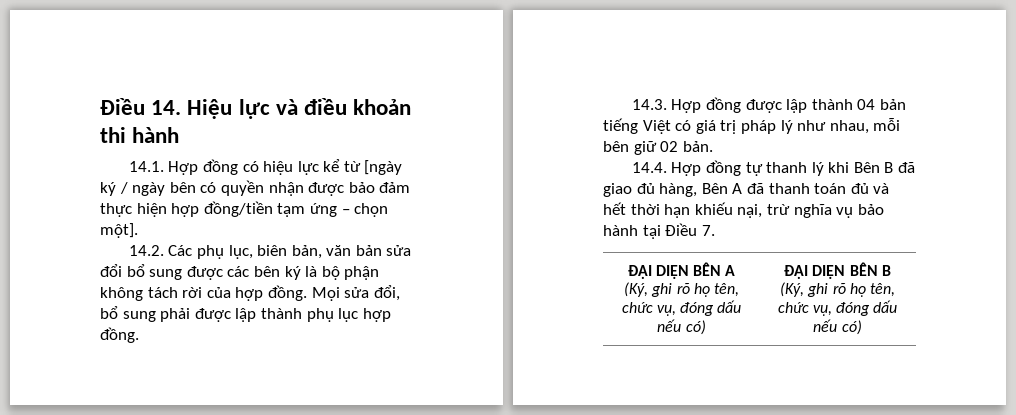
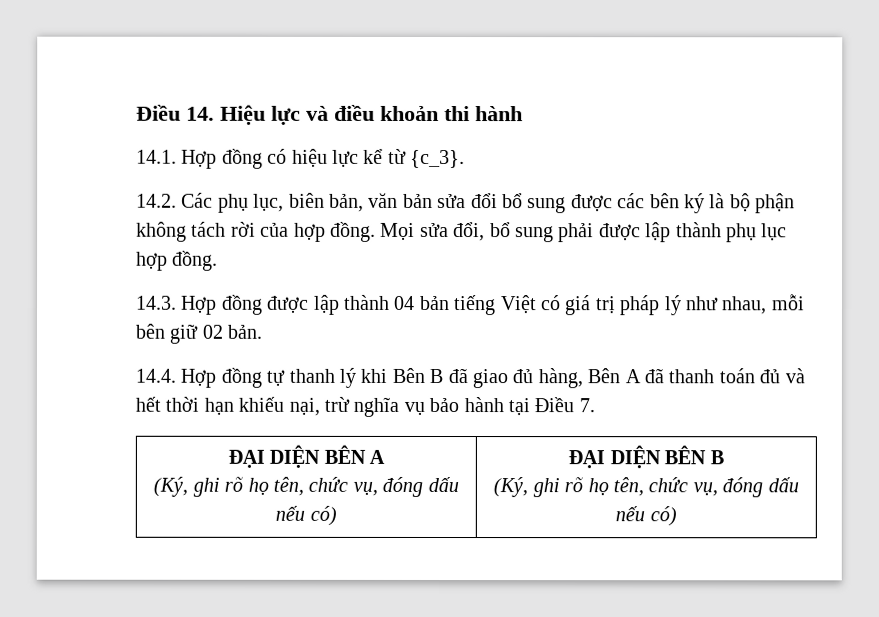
- 14.1. Hợp đồng có hiệu lực kể từ [ngày ký / ngày bên có quyền nhận được bảo đảm thực hiện hợp đồng/tiền tạm ứng – chọn một].
+ 14.1. Hợp đồng có hiệu lực kể từ {c_3}.

